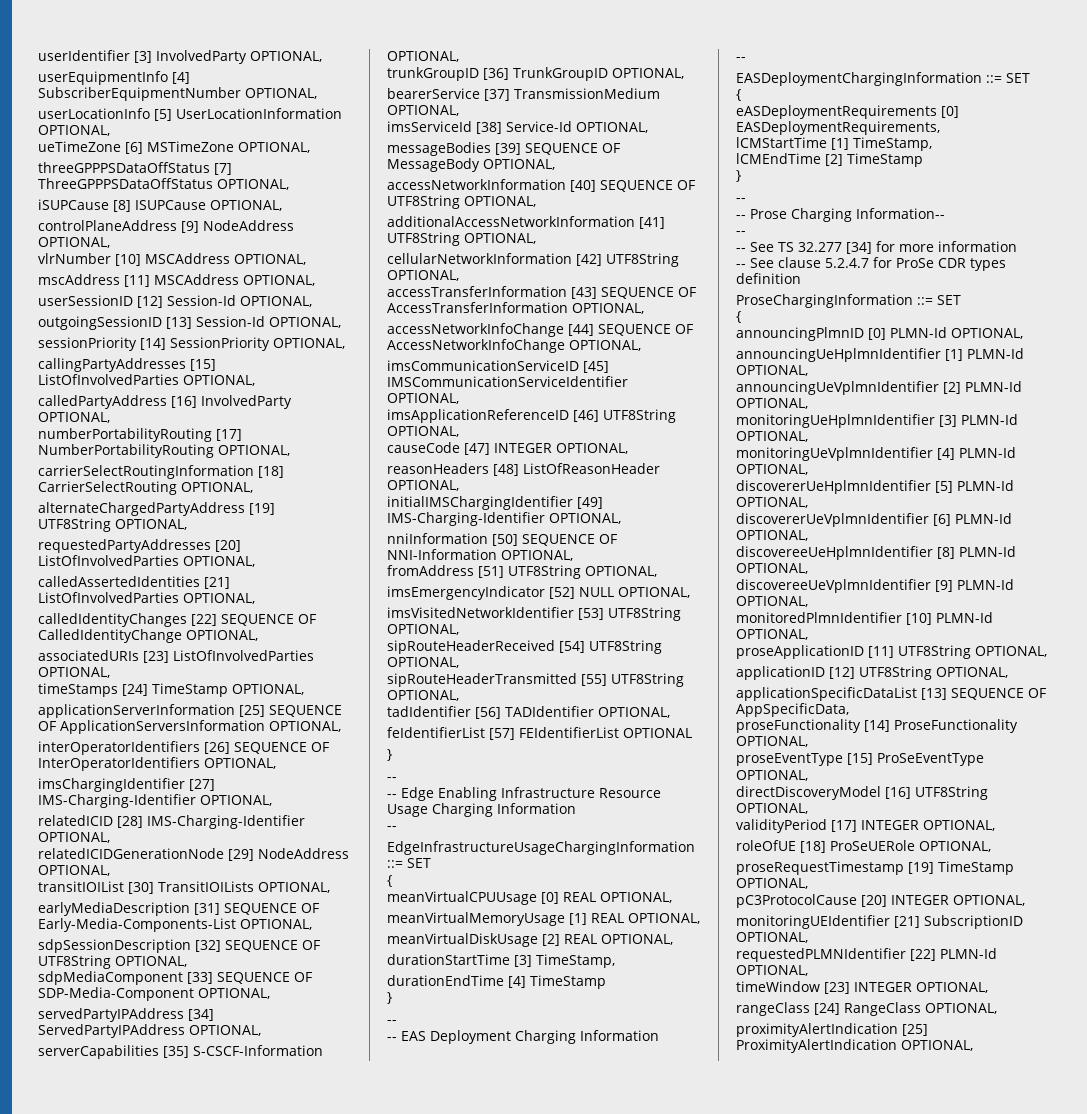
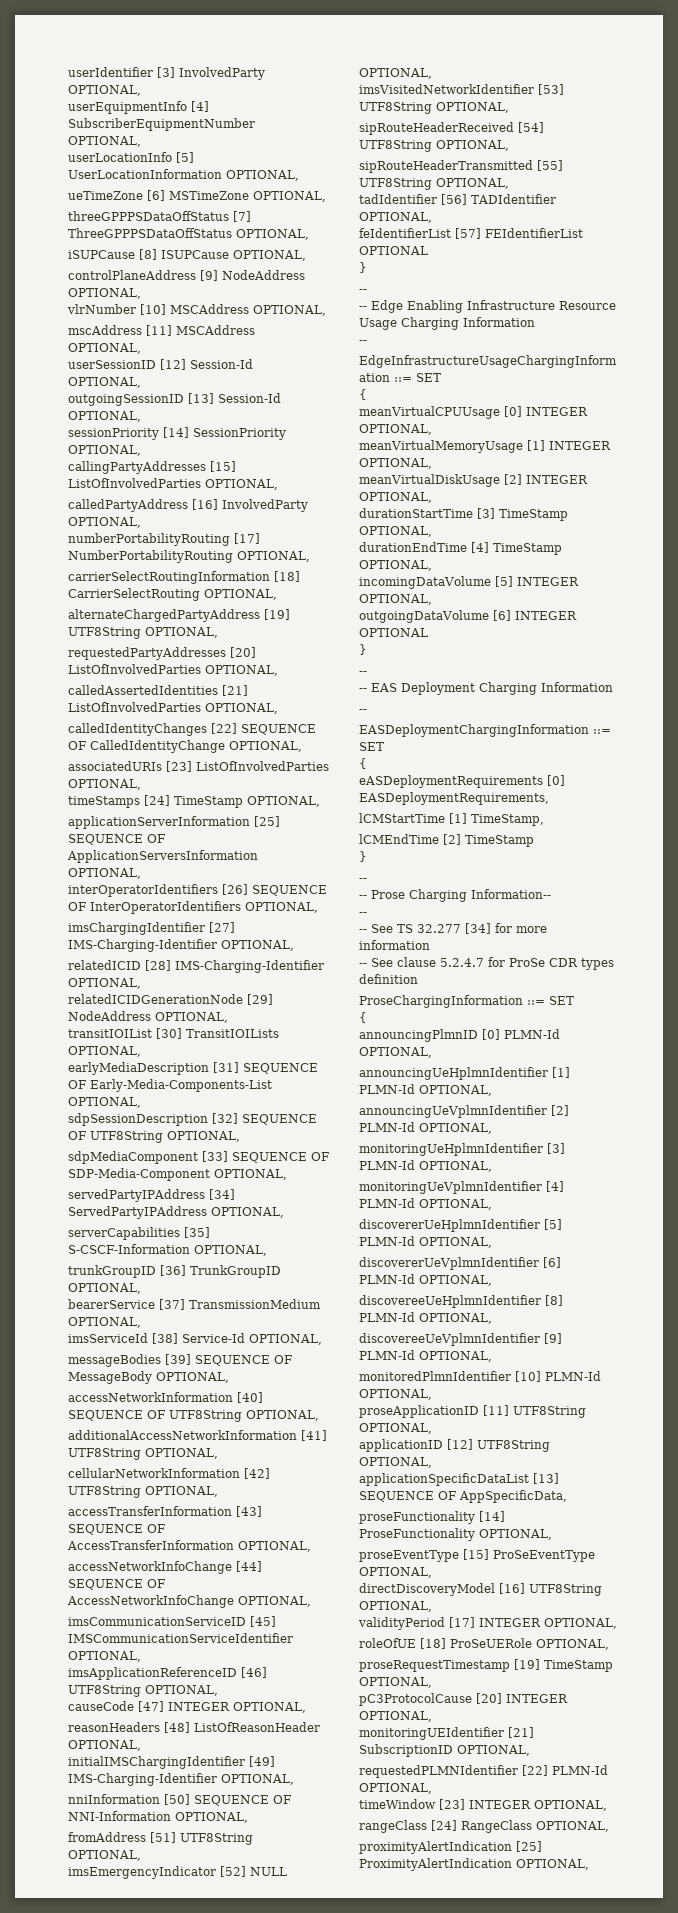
- meanVirtualCPUUsage [0] REAL OPTIONAL,
+ meanVirtualCPUUsage [0] INTEGER OPTIONAL,
- meanVirtualMemoryUsage [1] REAL OPTIONAL,
+ meanVirtualMemoryUsage [1] INTEGER OPTIONAL,
- meanVirtualDiskUsage [2] REAL OPTIONAL,
+ meanVirtualDiskUsage [2] INTEGER OPTIONAL,
- durationStartTime [3] TimeStamp,
+ durationStartTime [3] TimeStamp OPTIONAL,
- durationEndTime [4] TimeStamp
+ durationEndTime [4] TimeStamp OPTIONAL,
+ incomingDataVolume [5] INTEGER OPTIONAL,
+ outgoingDataVolume [6] INTEGER OPTIONAL

